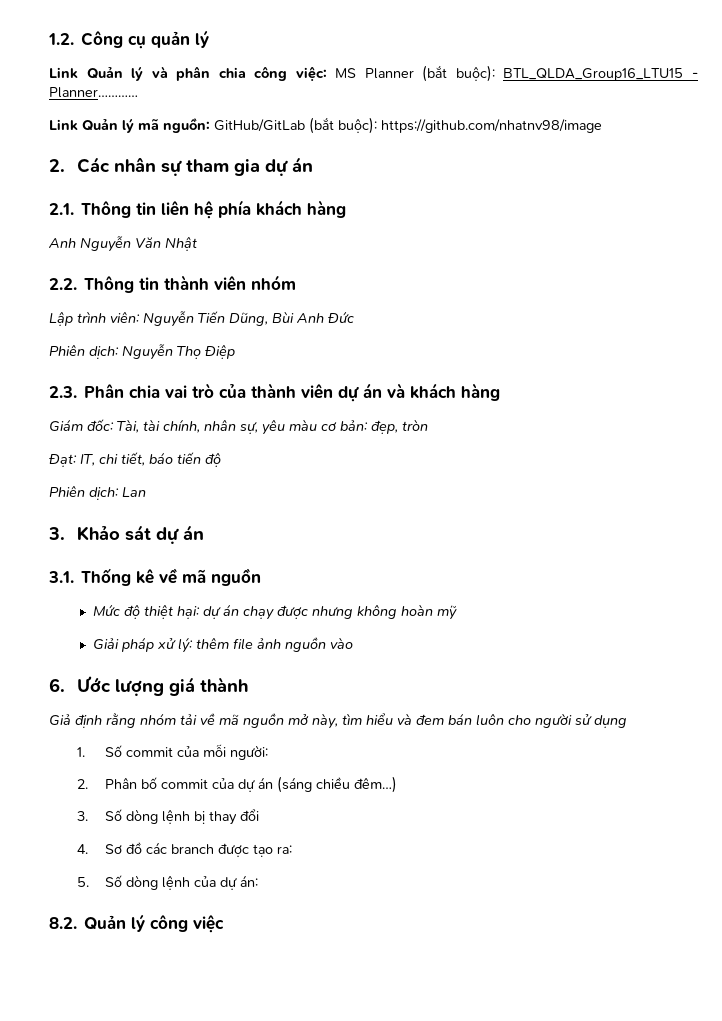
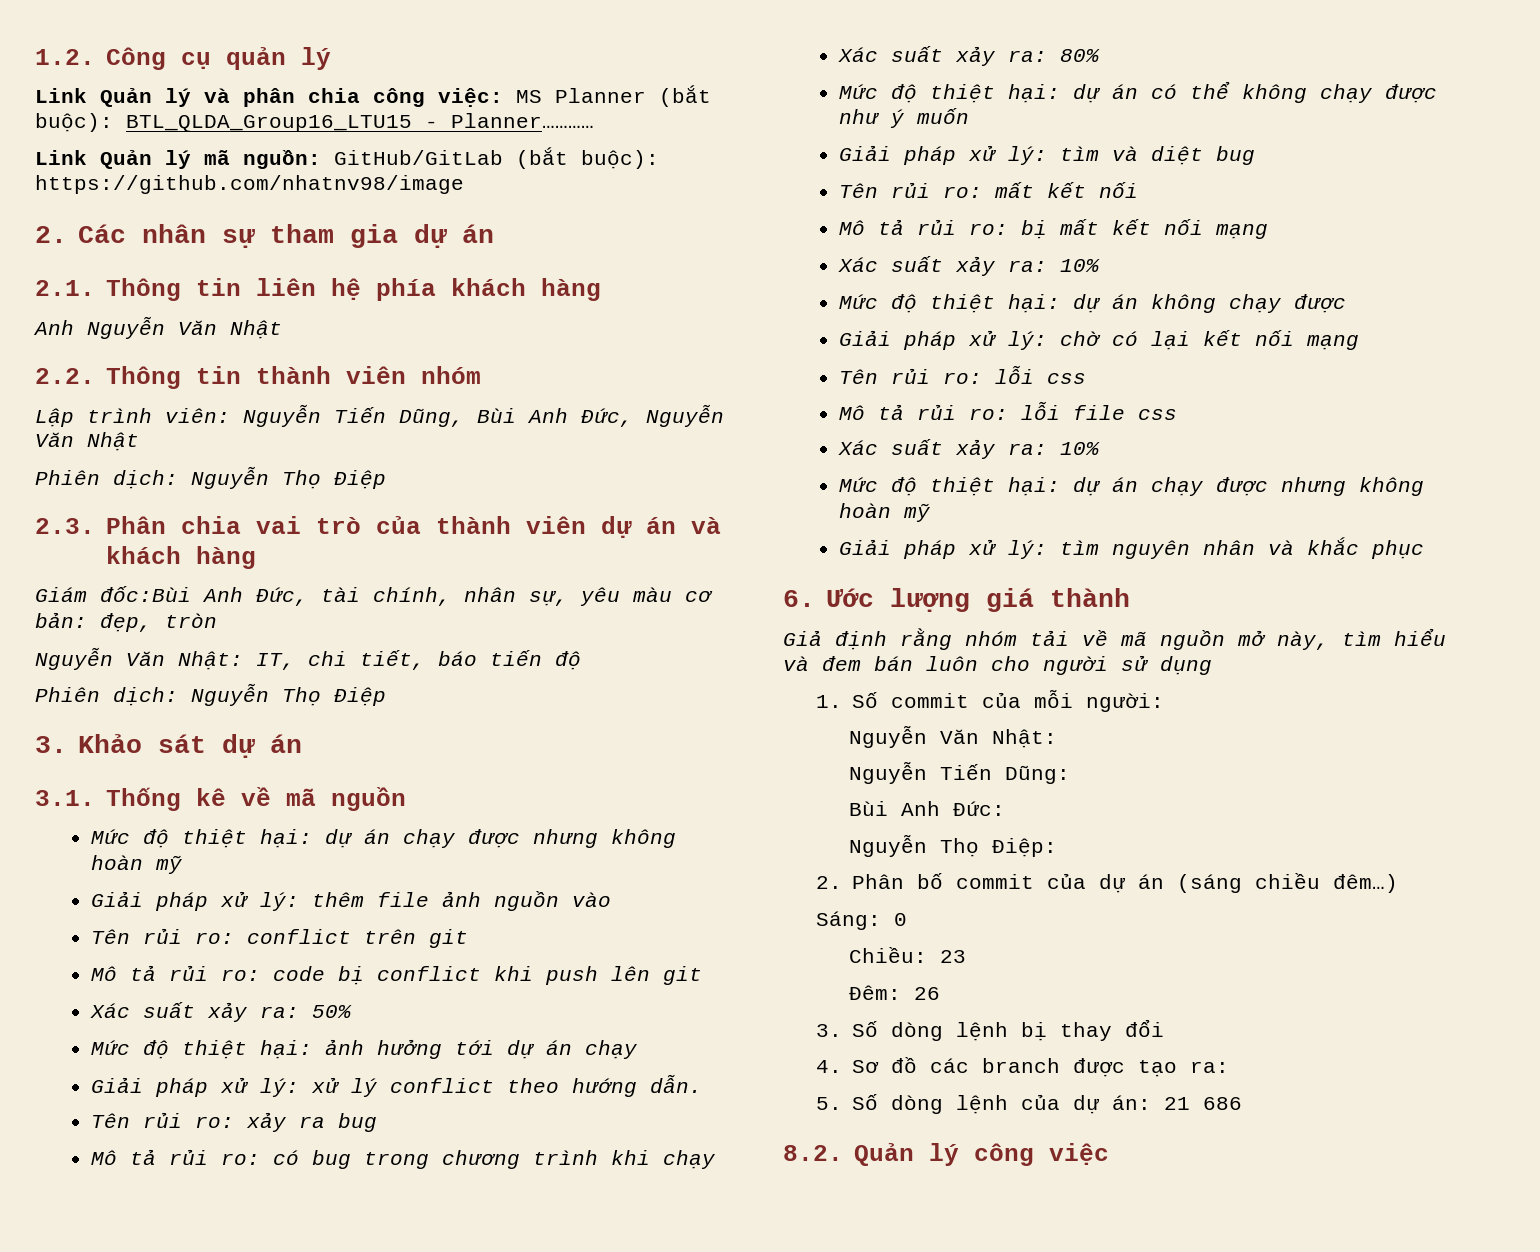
- Lập trình viên: Nguyễn Tiến Dũng, Bùi Anh Đức
+ Lập trình viên: Nguyễn Tiến Dũng, Bùi Anh Đức, Nguyễn Văn Nhật
- Giám đốc: Tài, tài chính, nhân sự, yêu màu cơ bản: đẹp, tròn
+ Giám đốc:Bùi Anh Đức, tài chính, nhân sự, yêu màu cơ bản: đẹp, tròn
- Đạt: IT, chi tiết, báo tiến độ
- Phiên dịch: Lan
+ Nguyễn Văn Nhật: IT, chi tiết, báo tiến độ
+ Phiên dịch: Nguyễn Thọ Điệp
+ Tên rủi ro: conflict trên git
+ Mô tả rủi ro: code bị conflict khi push lên git
+ Xác suất xảy ra: 50%
+ Mức độ thiệt hại: ảnh hưởng tới dự án chạy
+ Giải pháp xử lý: xử lý conflict theo hướng dẫn.
+ Tên rủi ro: xảy ra bug
+ Mô tả rủi ro: có bug trong chương trình khi chạy
+ Xác suất xảy ra: 80%
+ Mức độ thiệt hại: dự án có thể không chạy được như ý muốn
+ Giải pháp xử lý: tìm và diệt bug
+ Tên rủi ro: mất kết nối
+ Mô tả rủi ro: bị mất kết nối mạng
+ Xác suất xảy ra: 10%
+ Mức độ thiệt hại: dự án không chạy được
+ Giải pháp xử lý: chờ có lại kết nối mạng
+ Tên rủi ro: lỗi css
+ Mô tả rủi ro: lỗi file css
+ Xác suất xảy ra: 10%
+ Mức độ thiệt hại: dự án chạy được nhưng không hoàn mỹ
+ Giải pháp xử lý: tìm nguyên nhân và khắc phục
  1. Số commit của mỗi người:
+ Nguyễn Văn Nhật:
+ Nguyễn Tiến Dũng:
+ Bùi Anh Đức:
+ Nguyễn Thọ Điệp:
+ Sáng: 0
+ Chiều: 23
+ Đêm: 26
- 5. Số dòng lệnh của dự án:
+ 5. Số dòng lệnh của dự án: 21 686

